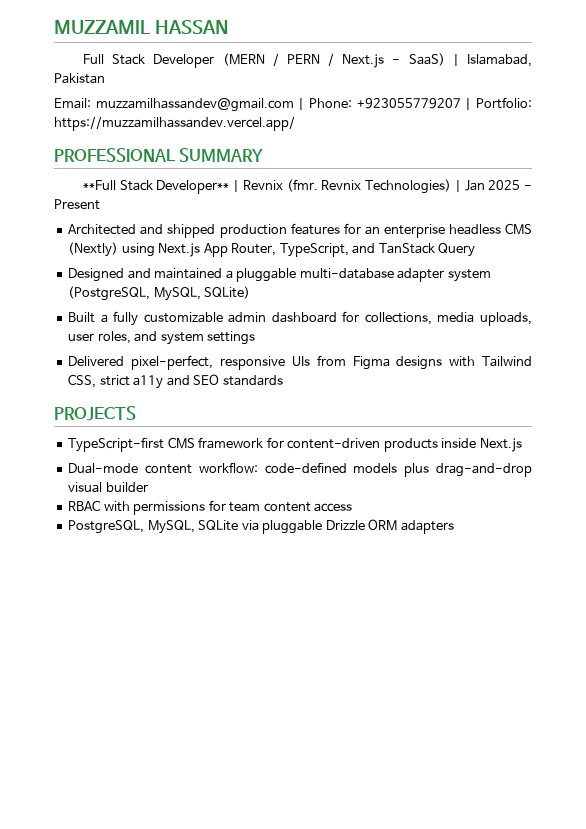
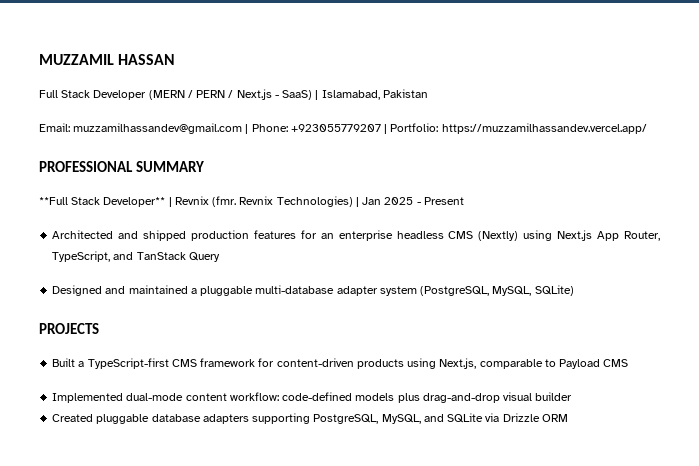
+ PROJECTS
- Built a fully customizable admin dashboard for collections, media uploads, user roles, and system settings
- Delivered pixel-perfect, responsive UIs from Figma designs with Tailwind CSS, strict a11y and SEO standards
- PROJECTS
- TypeScript-first CMS framework for content-driven products inside Next.js
- Dual-mode content workflow: code-defined models plus drag-and-drop visual builder
+ Built a TypeScript-first CMS framework for content-driven products using Next.js, comparable to Payload CMS
+ Implemented dual-mode content workflow: code-defined models plus drag-and-drop visual builder
- RBAC with permissions for team content access
- PostgreSQL, MySQL, SQLite via pluggable Drizzle ORM adapters
+ Created pluggable database adapters supporting PostgreSQL, MySQL, and SQLite via Drizzle ORM

